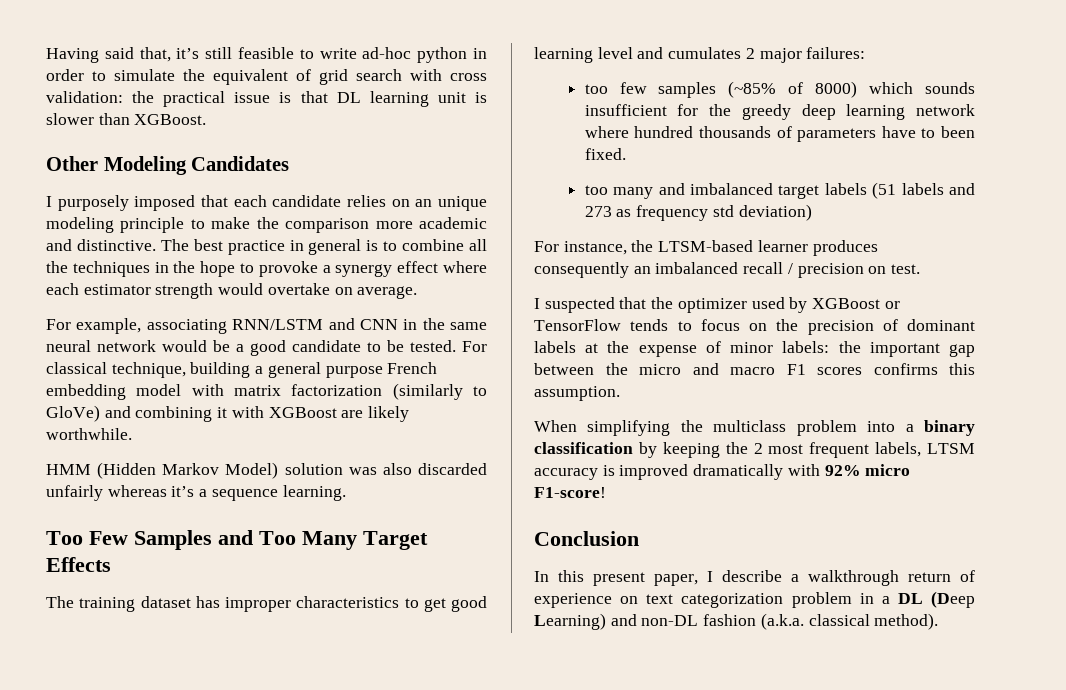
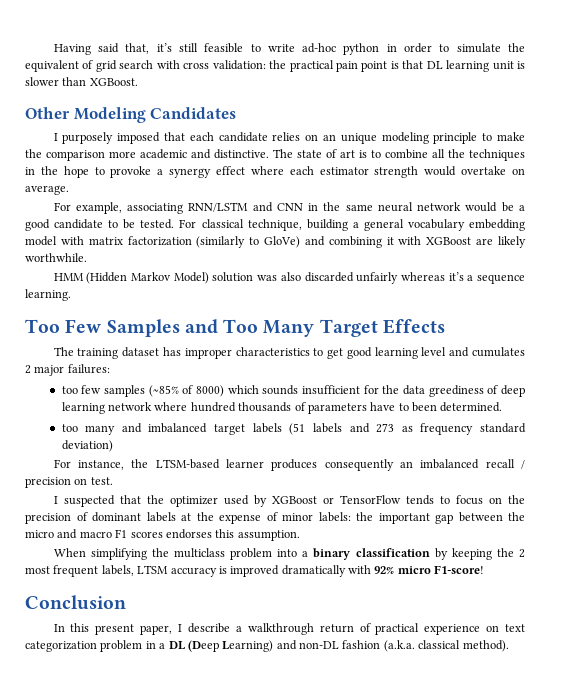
- Having said that, it’s still feasible to write ad-hoc python in order to simulate the equivalent of grid search with cross validation: the practical issue is that DL learning unit is slower than XGBoost.
+ Having said that, it’s still feasible to write ad-hoc python in order to simulate the equivalent of grid search with cross validation: the practical pain point is that DL learning unit is slower than XGBoost.
- The best practice in general is to combine all the techniques in the hope to provoke a synergy effect where each estimator strength would overtake on average.
+ The state of art is to combine all the techniques in the hope to provoke a synergy effect where each estimator strength would overtake on average.
- For classical technique, building a general purpose French embedding model with matrix factorization (similarly to GloVe) and combining it with XGBoost are likely worthwhile.
+ For classical technique, building a general vocabulary embedding model with matrix factorization (similarly to GloVe) and combining it with XGBoost are likely worthwhile.
- too few samples (~85% of 8000) which sounds insufficient for the greedy deep learning network where hundred thousands of parameters have to been fixed.
+ too few samples (~85% of 8000) which sounds insufficient for the data greediness of deep learning network where hundred thousands of parameters have to been determined.
- too many and imbalanced target labels (51 labels and 273 as frequency std deviation)
+ too many and imbalanced target labels (51 labels and 273 as frequency standard deviation)
- I suspected that the optimizer used by XGBoost or TensorFlow tends to focus on the precision of dominant labels at the expense of minor labels: the important gap between the micro and macro F1 scores confirms this assumption.
+ I suspected that the optimizer used by XGBoost or TensorFlow tends to focus on the precision of dominant labels at the expense of minor labels: the important gap between the micro and macro F1 scores endorses this assumption.
- In this present paper, I describe a walkthrough return of experience on text categorization problem in a DL (Deep Learning) and non-DL fashion (a.k.a. classical method).
+ In this present paper, I describe a walkthrough return of practical experience on text categorization problem in a DL (Deep Learning) and non-DL fashion (a.k.a. classical method).

